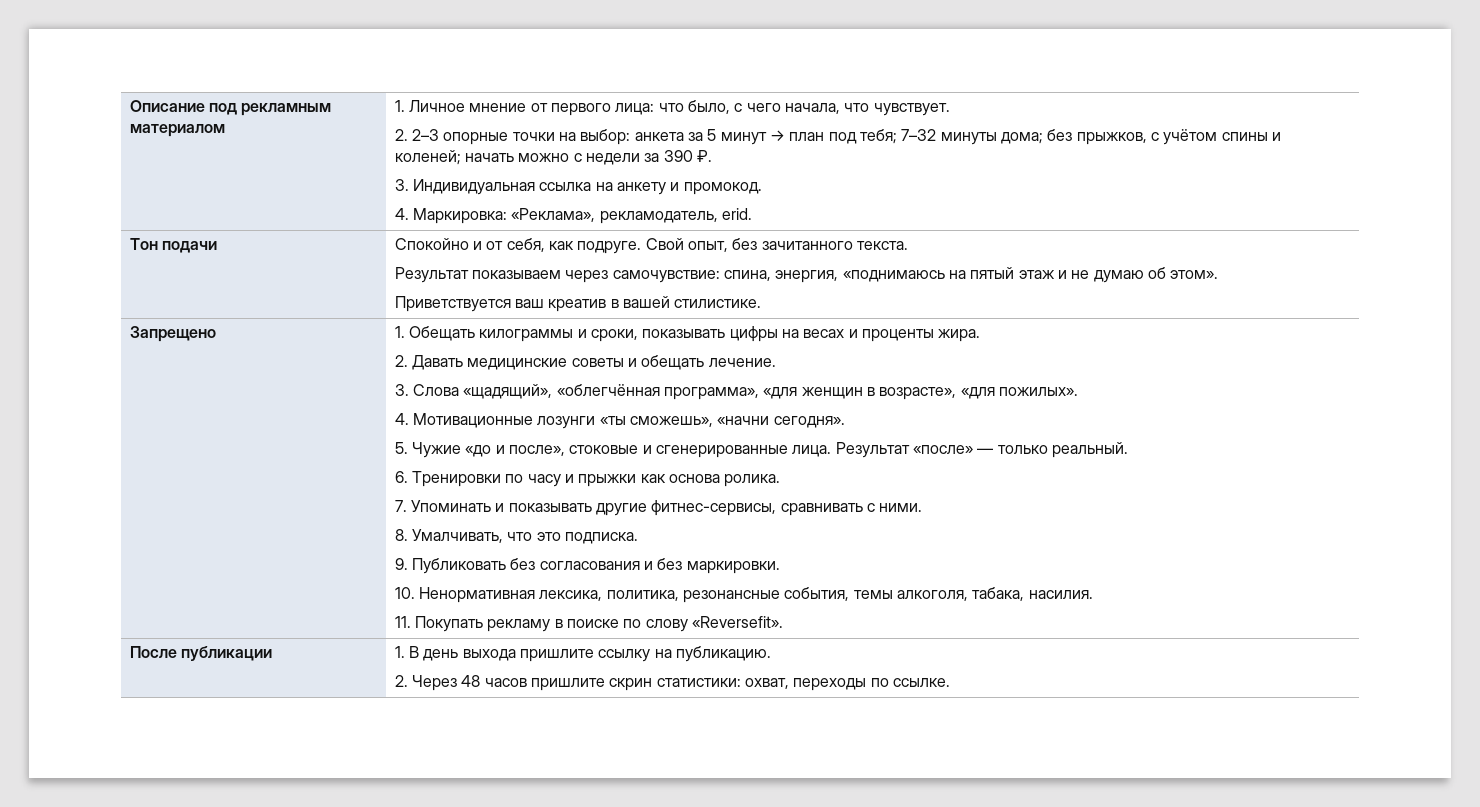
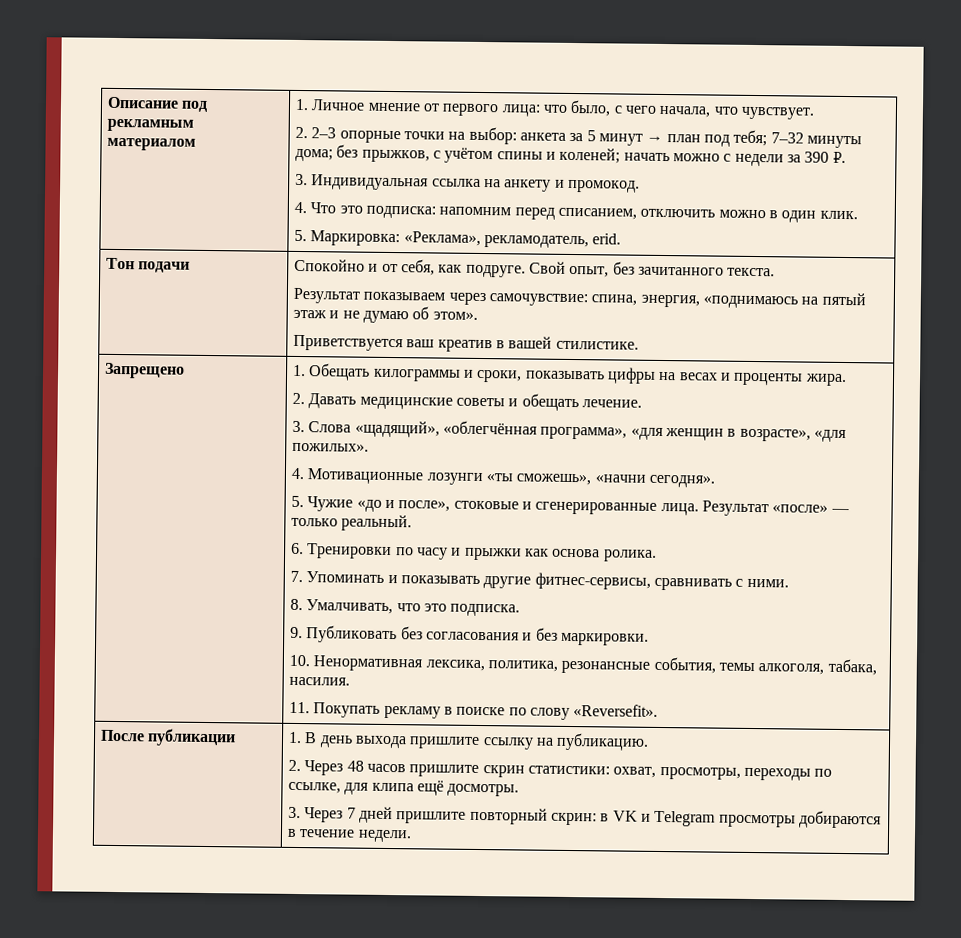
- 4. Маркировка: «Реклама», рекламодатель, erid.
+ 4. Что это подписка: напомним перед списанием, отключить можно в один клик.
+ 5. Маркировка: «Реклама», рекламодатель, erid.
- 2. Через 48 часов пришлите скрин статистики: охват, переходы по ссылке.
+ 2. Через 48 часов пришлите скрин статистики: охват, просмотры, переходы по ссылке, для клипа ещё досмотры.
+ 3. Через 7 дней пришлите повторный скрин: в VK и Telegram просмотры добираются в течение недели.

